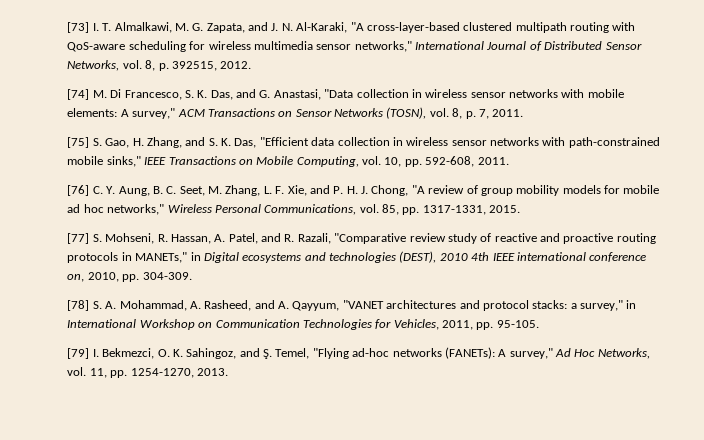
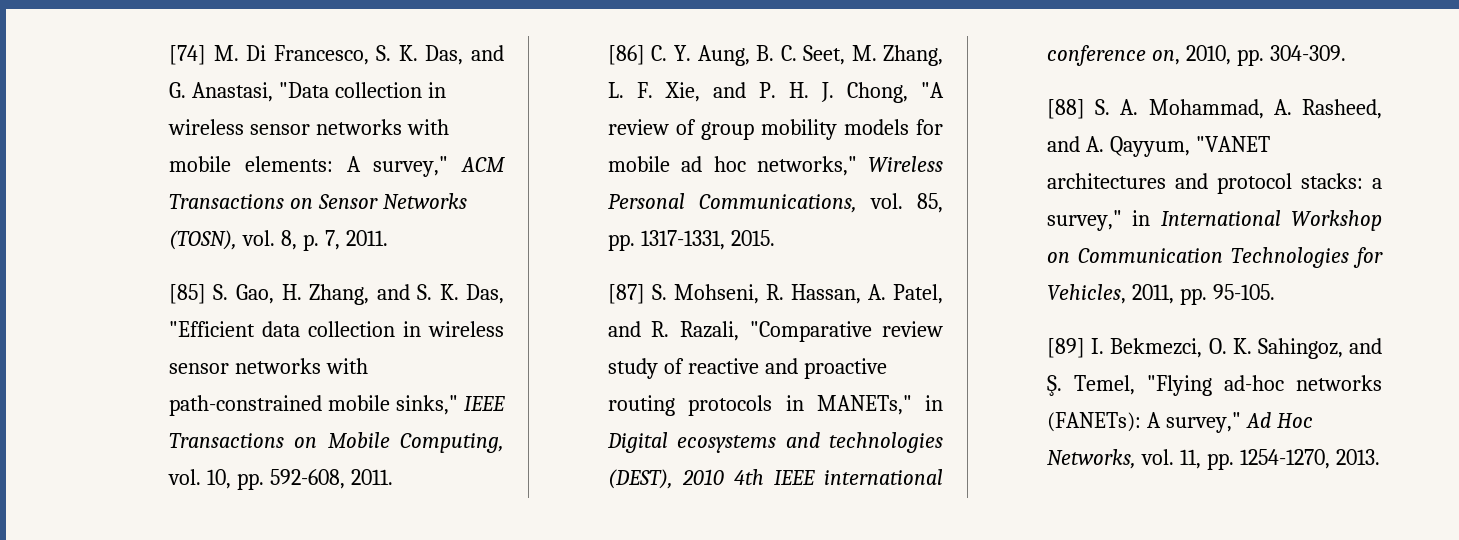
- [73] I. T. Almalkawi, M. G. Zapata, and J. N. Al-Karaki, "A cross-layer-based clustered multipath routing with QoS-aware scheduling for wireless multimedia sensor networks," International Journal of Distributed Sensor Networks, vol. 8, p. 392515, 2012.
- [75] S. Gao, H. Zhang, and S. K. Das, "Efficient data collection in wireless sensor networks with path-constrained mobile sinks," IEEE Transactions on Mobile Computing, vol. 10, pp. 592-608, 2011.
+ [85] S. Gao, H. Zhang, and S. K. Das, "Efficient data collection in wireless sensor networks with path-constrained mobile sinks," IEEE Transactions on Mobile Computing, vol. 10, pp. 592-608, 2011.
- [76] C. Y. Aung, B. C. Seet, M. Zhang, L. F. Xie, and P. H. J. Chong, "A review of group mobility models for mobile ad hoc networks," Wireless Personal Communications, vol. 85, pp. 1317-1331, 2015.
+ [86] C. Y. Aung, B. C. Seet, M. Zhang, L. F. Xie, and P. H. J. Chong, "A review of group mobility models for mobile ad hoc networks," Wireless Personal Communications, vol. 85, pp. 1317-1331, 2015.
- [77] S. Mohseni, R. Hassan, A. Patel, and R. Razali, "Comparative review study of reactive and proactive routing protocols in MANETs," in Digital ecosystems and technologies (DEST), 2010 4th IEEE international conference on, 2010, pp. 304-309.
+ [87] S. Mohseni, R. Hassan, A. Patel, and R. Razali, "Comparative review study of reactive and proactive routing protocols in MANETs," in Digital ecosystems and technologies (DEST), 2010 4th IEEE international conference on, 2010, pp. 304-309.
- [78] S. A. Mohammad, A. Rasheed, and A. Qayyum, "VANET architectures and protocol stacks: a survey," in International Workshop on Communication Technologies for Vehicles, 2011, pp. 95-105.
+ [88] S. A. Mohammad, A. Rasheed, and A. Qayyum, "VANET architectures and protocol stacks: a survey," in International Workshop on Communication Technologies for Vehicles, 2011, pp. 95-105.
- [79] I. Bekmezci, O. K. Sahingoz, and Ş. Temel, "Flying ad-hoc networks (FANETs): A survey," Ad Hoc Networks, vol. 11, pp. 1254-1270, 2013.
+ [89] I. Bekmezci, O. K. Sahingoz, and Ş. Temel, "Flying ad-hoc networks (FANETs): A survey," Ad Hoc Networks, vol. 11, pp. 1254-1270, 2013.

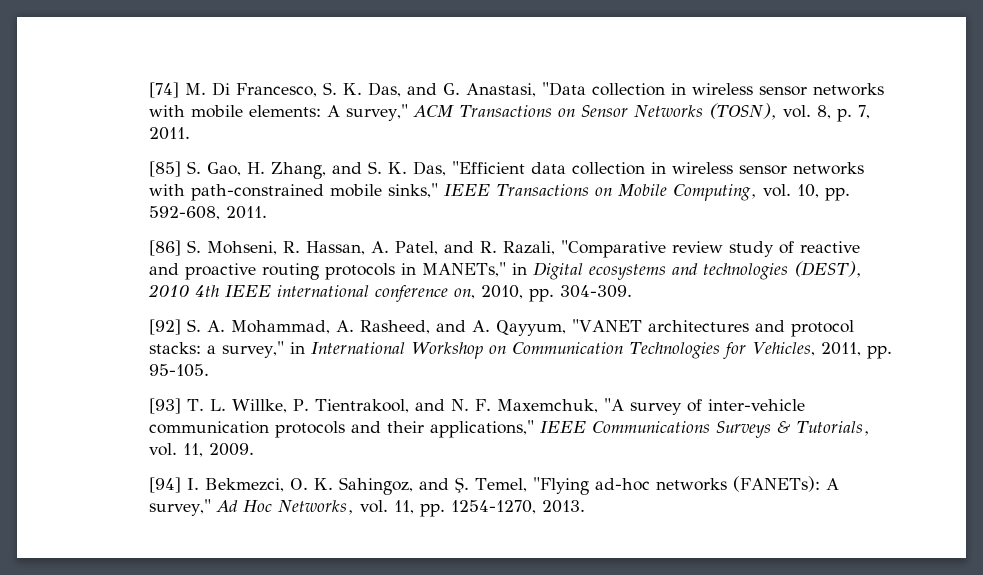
- [86] C. Y. Aung, B. C. Seet, M. Zhang, L. F. Xie, and P. H. J. Chong, "A review of group mobility models for mobile ad hoc networks," Wireless Personal Communications, vol. 85, pp. 1317-1331, 2015.
- [87] S. Mohseni, R. Hassan, A. Patel, and R. Razali, "Comparative review study of reactive and proactive routing protocols in MANETs," in Digital ecosystems and technologies (DEST), 2010 4th IEEE international conference on, 2010, pp. 304-309.
+ [86] S. Mohseni, R. Hassan, A. Patel, and R. Razali, "Comparative review study of reactive and proactive routing protocols in MANETs," in Digital ecosystems and technologies (DEST), 2010 4th IEEE international conference on, 2010, pp. 304-309.
- [88] S. A. Mohammad, A. Rasheed, and A. Qayyum, "VANET architectures and protocol stacks: a survey," in International Workshop on Communication Technologies for Vehicles, 2011, pp. 95-105.
+ [92] S. A. Mohammad, A. Rasheed, and A. Qayyum, "VANET architectures and protocol stacks: a survey," in International Workshop on Communication Technologies for Vehicles, 2011, pp. 95-105.
- [89] I. Bekmezci, O. K. Sahingoz, and Ş. Temel, "Flying ad-hoc networks (FANETs): A survey," Ad Hoc Networks, vol. 11, pp. 1254-1270, 2013.
+ [93] T. L. Willke, P. Tientrakool, and N. F. Maxemchuk, "A survey of inter-vehicle communication protocols and their applications," IEEE Communications Surveys & Tutorials, vol. 11, 2009.
+ [94] I. Bekmezci, O. K. Sahingoz, and Ş. Temel, "Flying ad-hoc networks (FANETs): A survey," Ad Hoc Networks, vol. 11, pp. 1254-1270, 2013.

